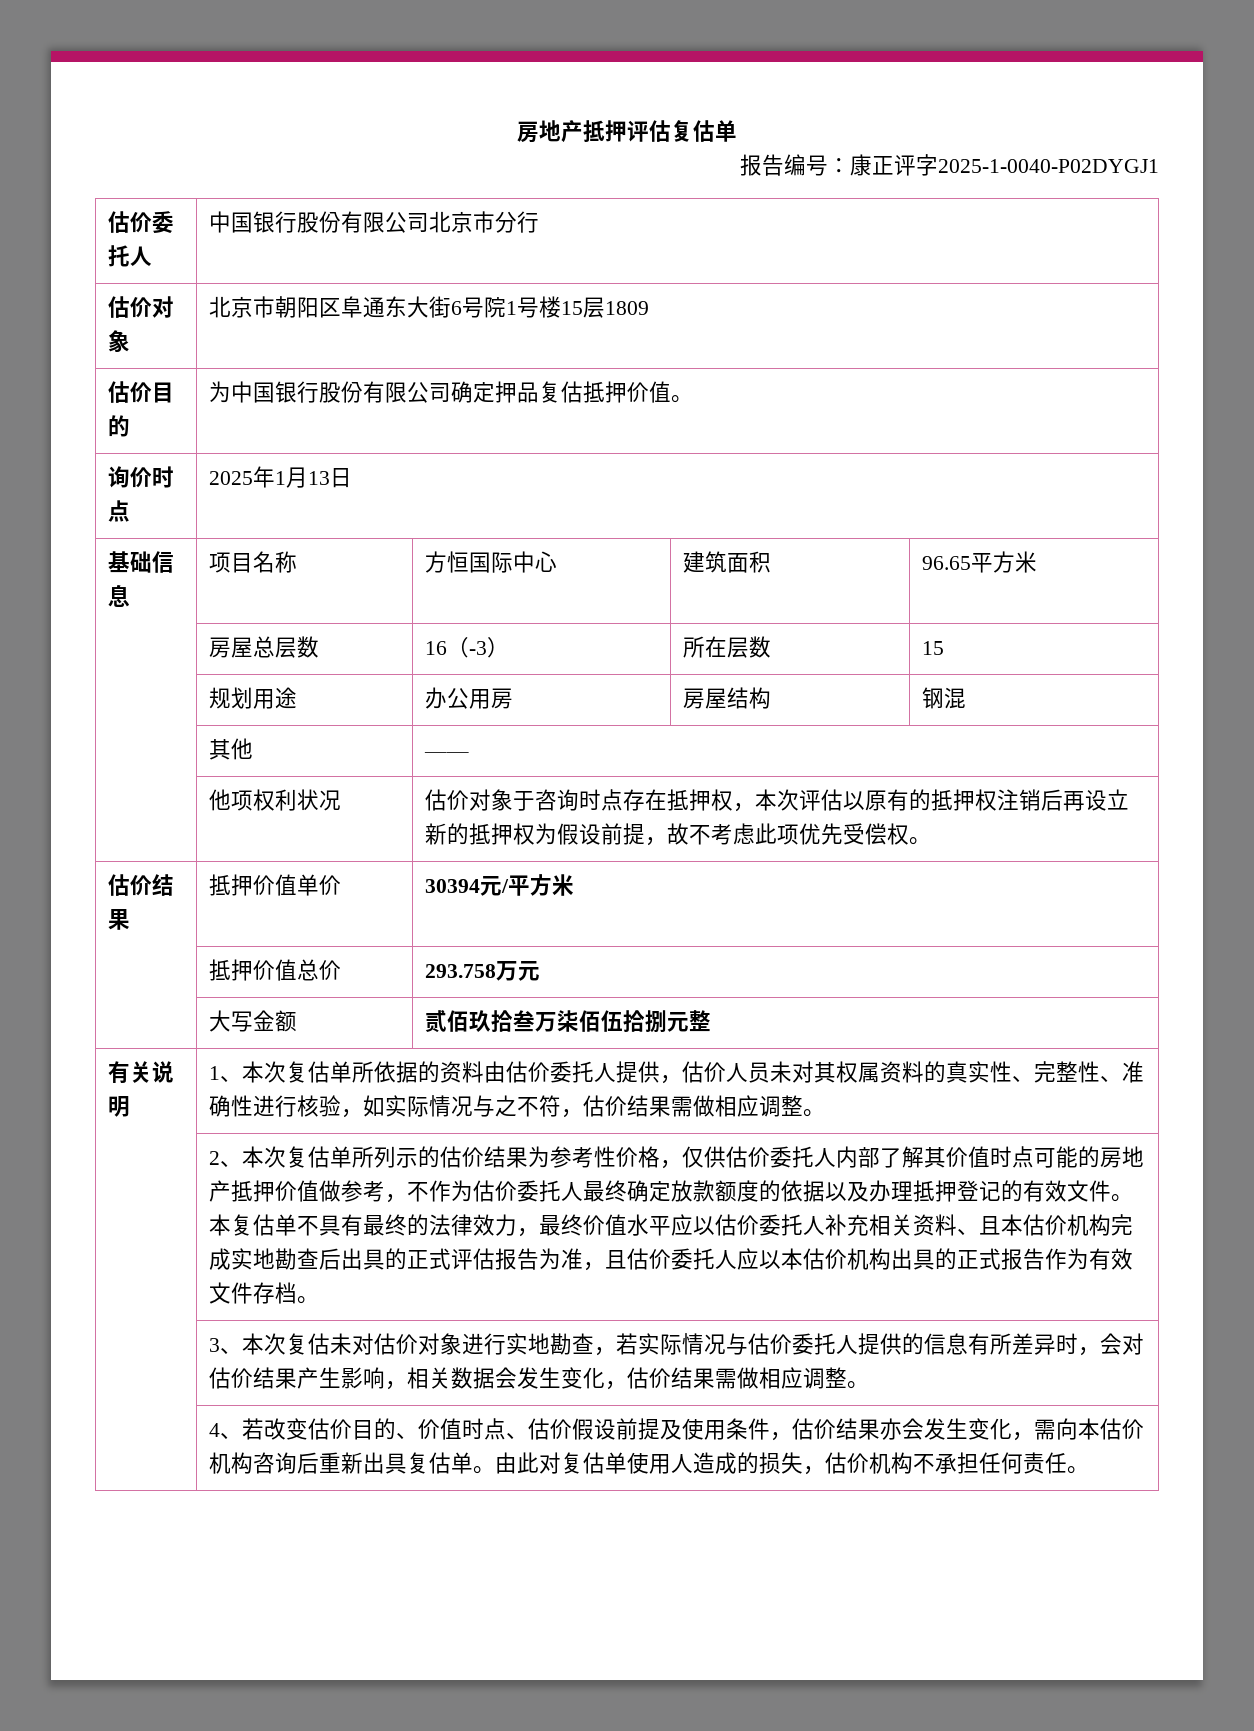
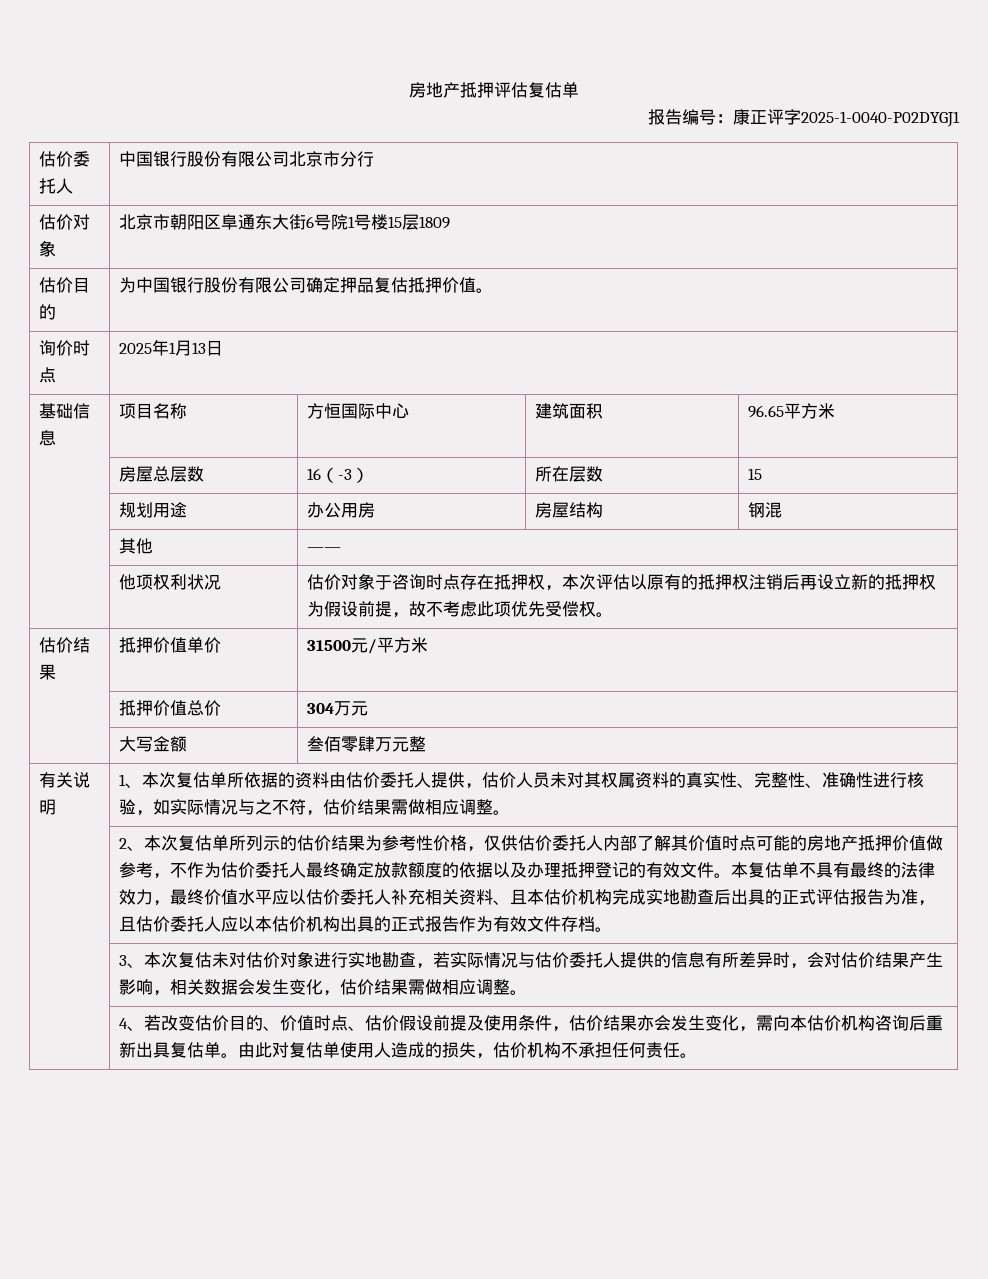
- 估价结果 | 抵押价值单价 | 30394元/平方米
+ 估价结果 | 抵押价值单价 | 31500元/平方米
- | 抵押价值总价 | 293.758万元
+ | 抵押价值总价 | 304万元
- | 大写金额 | 贰佰玖拾叁万柒佰伍拾捌元整
+ | 大写金额 | 叁佰零肆万元整

